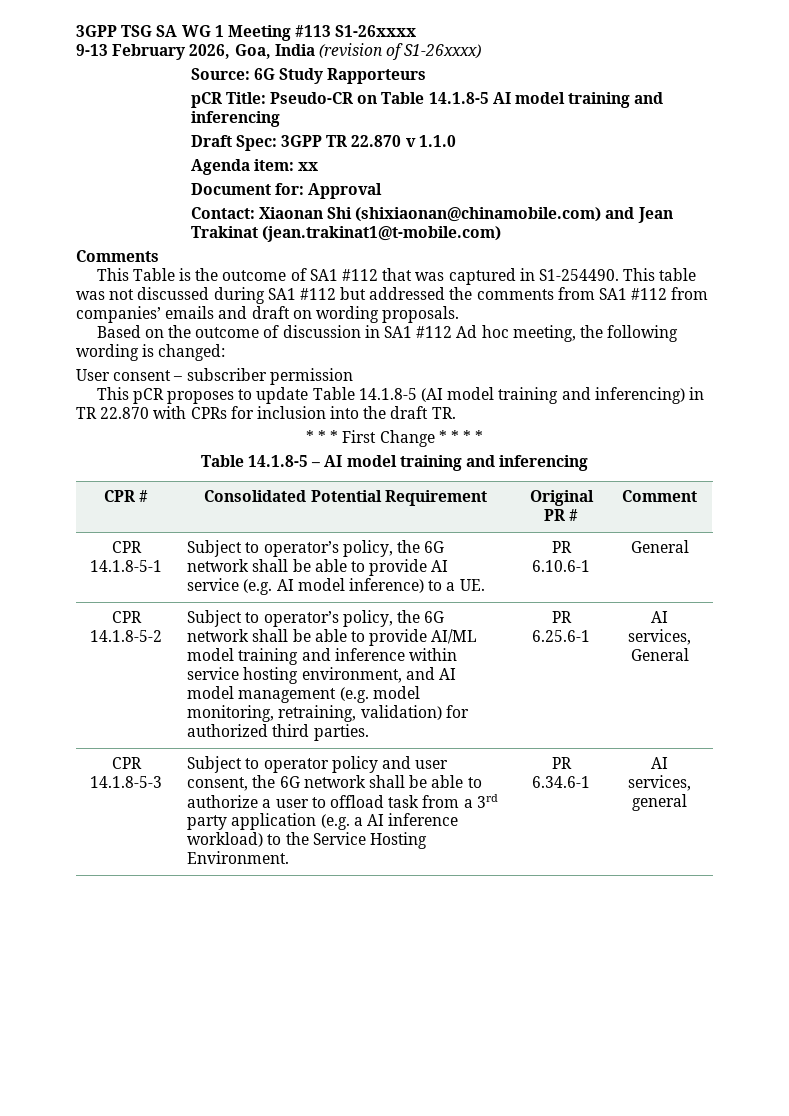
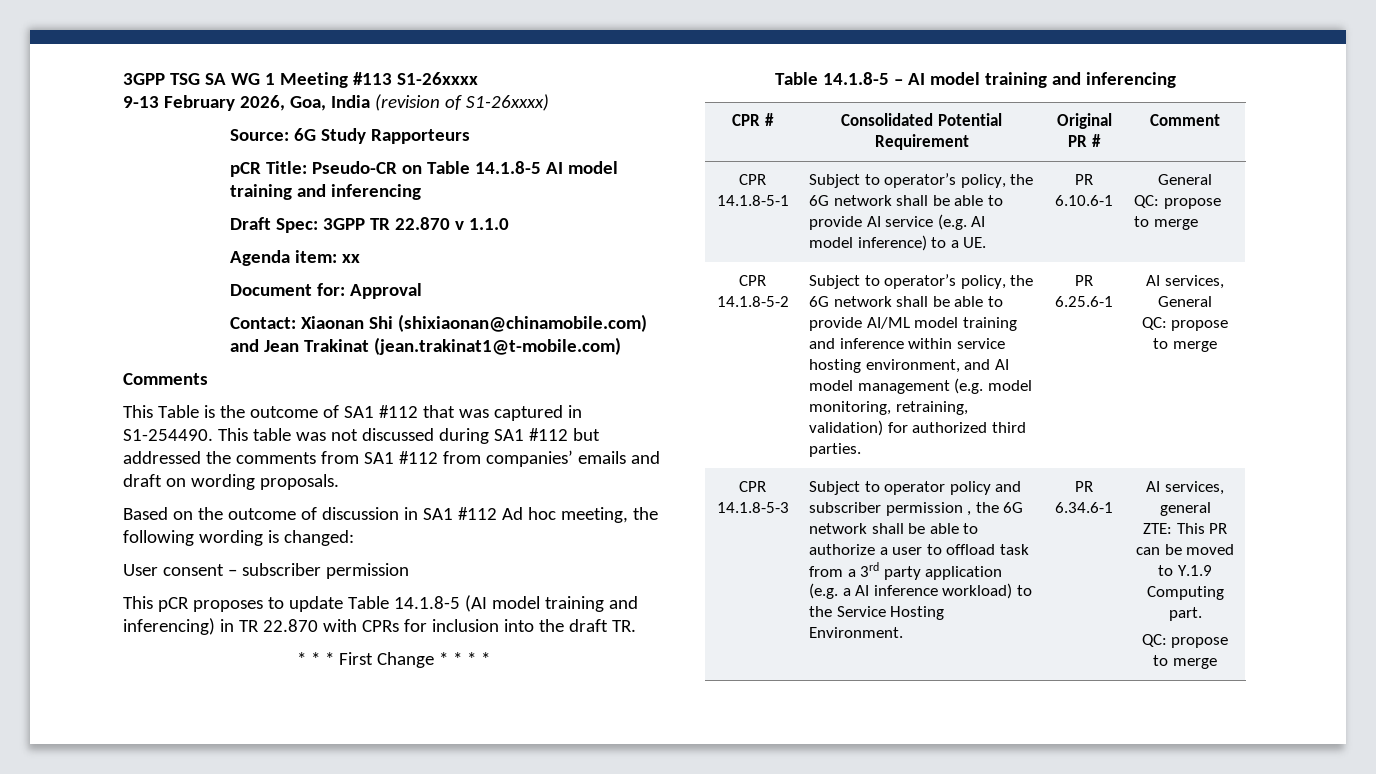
  CPR 14.1.8-5-1 | Subject to operator’s policy, the 6G network shall be able to provide AI service (e.g. AI model inference) to a UE. | PR 6.10.6-1 | General
+ QC: propose to merge
  AI services, General
+ QC: propose to merge
- Subject to operator policy and user consent, the 6G network shall be able to authorize a user to offload task from a 3rd party application (e.g. a AI inference workload) to the Service Hosting Environment.
+ Subject to operator policy and subscriber permission , the 6G network shall be able to authorize a user to offload task from a 3rd party application (e.g. a AI inference workload) to the Service Hosting Environment.
+ ZTE: This PR can be moved to Y.1.9 Computing part.
+ QC: propose to merge

